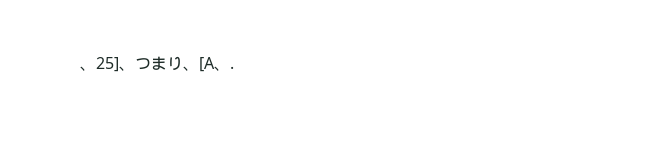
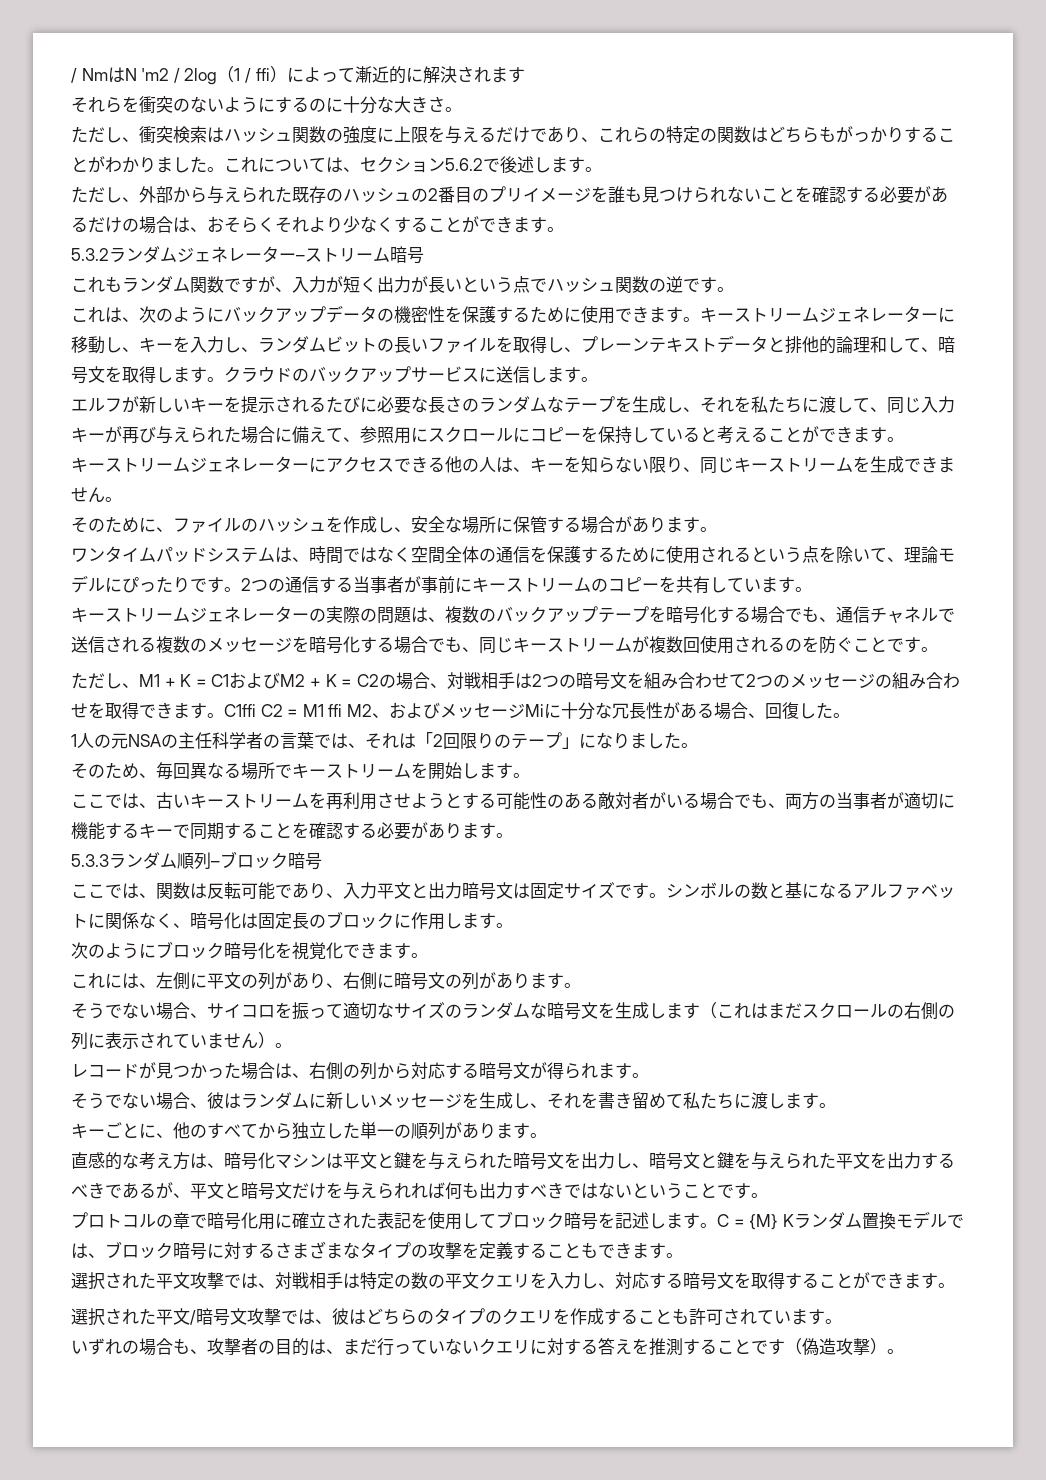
- 、25]、つまり、[A、.
+ / NmはN 'm2 / 2log（1 / ffi）によって漸近的に解決されます
+ それらを衝突のないようにするのに十分な大きさ。
+ ただし、衝突検索はハッシュ関数の強度に上限を与えるだけであり、これらの特定の関数はどちらもがっかりすることがわかりました。これについては、セクション5.6.2で後述します。
+ ただし、外部から与えられた既存のハッシュの2番目のプリイメージを誰も見つけられないことを確認する必要があるだけの場合は、おそらくそれより少なくすることができます。
+ 5.3.2ランダムジェネレーター–ストリーム暗号
+ これもランダム関数ですが、入力が短く出力が長いという点でハッシュ関数の逆です。
+ これは、次のようにバックアップデータの機密性を保護するために使用できます。キーストリームジェネレーターに移動し、キーを入力し、ランダムビットの長いファイルを取得し、プレーンテキストデータと排他的論理和して、暗号文を取得します。クラウドのバックアップサービスに送信します。
+ エルフが新しいキーを提示されるたびに必要な長さのランダムなテープを生成し、それを私たちに渡して、同じ入力キーが再び与えられた場合に備えて、参照用にスクロールにコピーを保持していると考えることができます。
+ キーストリームジェネレーターにアクセスできる他の人は、キーを知らない限り、同じキーストリームを生成できません。
+ そのために、ファイルのハッシュを作成し、安全な場所に保管する場合があります。
+ ワンタイムパッドシステムは、時間ではなく空間全体の通信を保護するために使用されるという点を除いて、理論モデルにぴったりです。2つの通信する当事者が事前にキーストリームのコピーを共有しています。
+ キーストリームジェネレーターの実際の問題は、複数のバックアップテープを暗号化する場合でも、通信チャネルで送信される複数のメッセージを暗号化する場合でも、同じキーストリームが複数回使用されるのを防ぐことです。
+ ただし、M1 + K = C1およびM2 + K = C2の場合、対戦相手は2つの暗号文を組み合わせて2つのメッセージの組み合わせを取得できます。C1ffi C2 = M1 ffi M2、およびメッセージMiに十分な冗長性がある場合、回復した。
+ 1人の元NSAの主任科学者の言葉では、それは「2回限りのテープ」になりました。
+ そのため、毎回異なる場所でキーストリームを開始します。
+ ここでは、古いキーストリームを再利用させようとする可能性のある敵対者がいる場合でも、両方の当事者が適切に機能するキーで同期することを確認する必要があります。
+ 5.3.3ランダム順列–ブロック暗号
+ ここでは、関数は反転可能であり、入力平文と出力暗号文は固定サイズです。シンボルの数と基になるアルファベットに関係なく、暗号化は固定長のブロックに作用します。
+ 次のようにブロック暗号化を視覚化できます。
+ これには、左側に平文の列があり、右側に暗号文の列があります。
+ そうでない場合、サイコロを振って適切なサイズのランダムな暗号文を生成します（これはまだスクロールの右側の列に表示されていません）。
+ レコードが見つかった場合は、右側の列から対応する暗号文が得られます。
+ そうでない場合、彼はランダムに新しいメッセージを生成し、それを書き留めて私たちに渡します。
+ キーごとに、他のすべてから独立した単一の順列があります。
+ 直感的な考え方は、暗号化マシンは平文と鍵を与えられた暗号文を出力し、暗号文と鍵を与えられた平文を出力するべきであるが、平文と暗号文だけを与えられれば何も出力すべきではないということです。
+ プロトコルの章で暗号化用に確立された表記を使用してブロック暗号を記述します。C = {M} Kランダム置換モデルでは、ブロック暗号に対するさまざまなタイプの攻撃を定義することもできます。
+ 選択された平文攻撃では、対戦相手は特定の数の平文クエリを入力し、対応する暗号文を取得することができます。
+ 選択された平文/暗号文攻撃では、彼はどちらのタイプのクエリを作成することも許可されています。
+ いずれの場合も、攻撃者の目的は、まだ行っていないクエリに対する答えを推測することです（偽造攻撃）。

